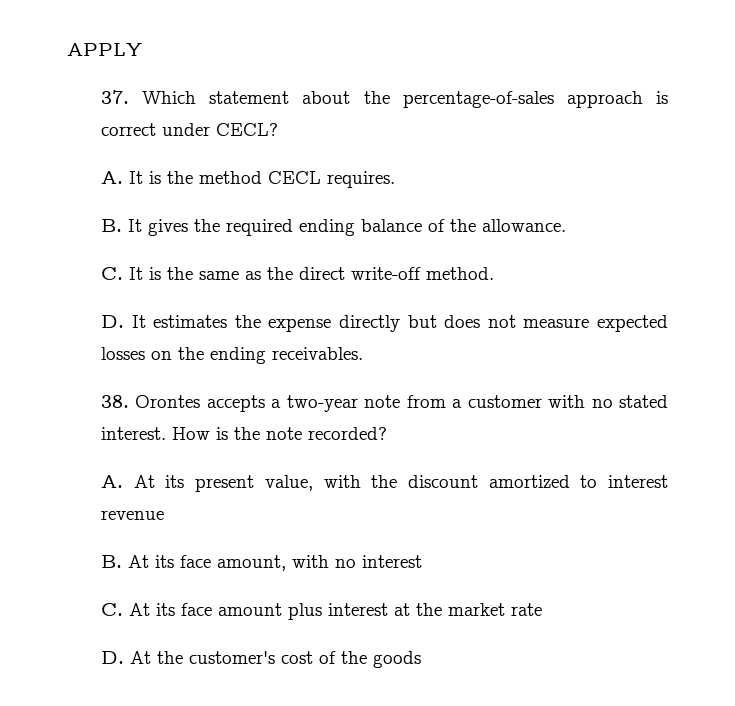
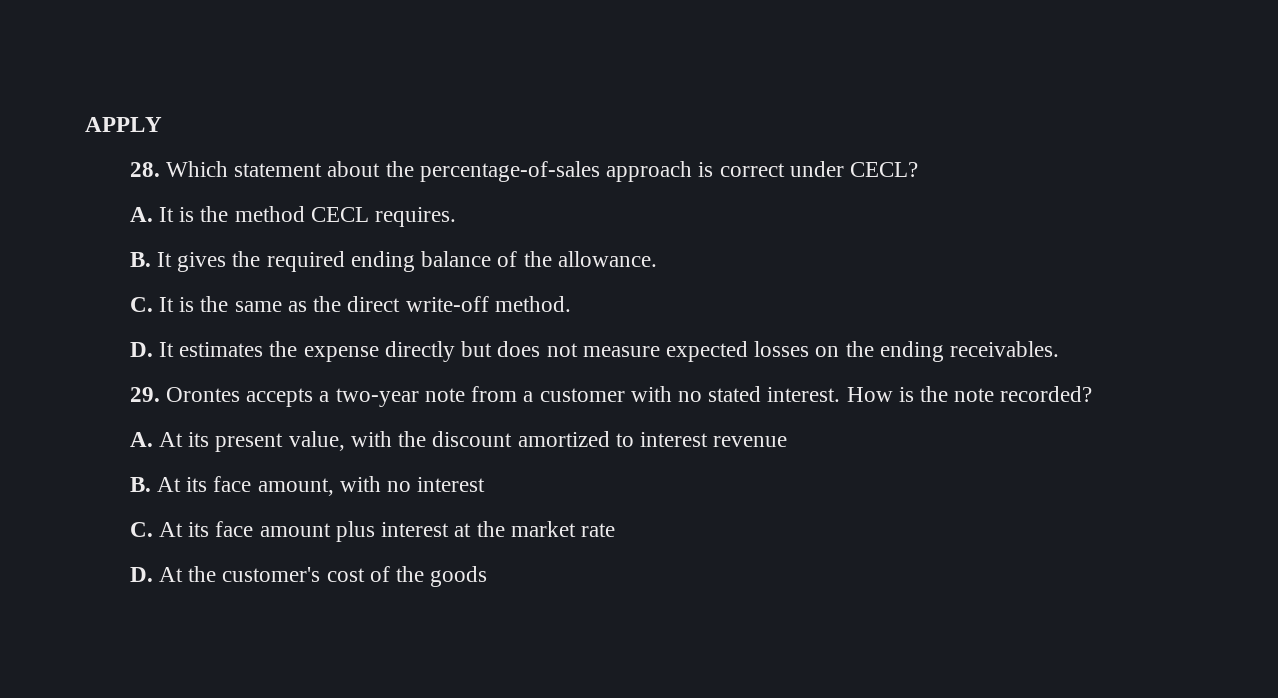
- 37. Which statement about the percentage-of-sales approach is correct under CECL?
+ 28. Which statement about the percentage-of-sales approach is correct under CECL?
- 38. Orontes accepts a two-year note from a customer with no stated interest.
+ 29. Orontes accepts a two-year note from a customer with no stated interest.

